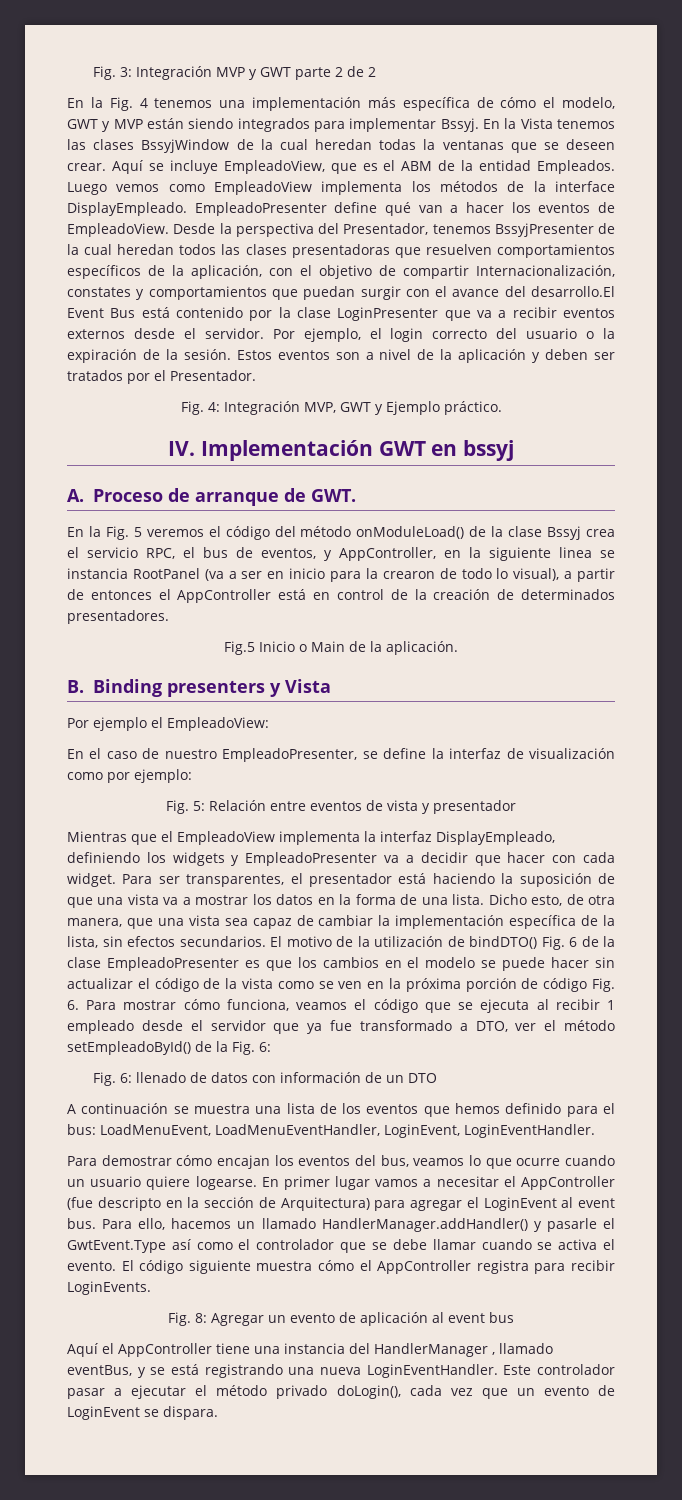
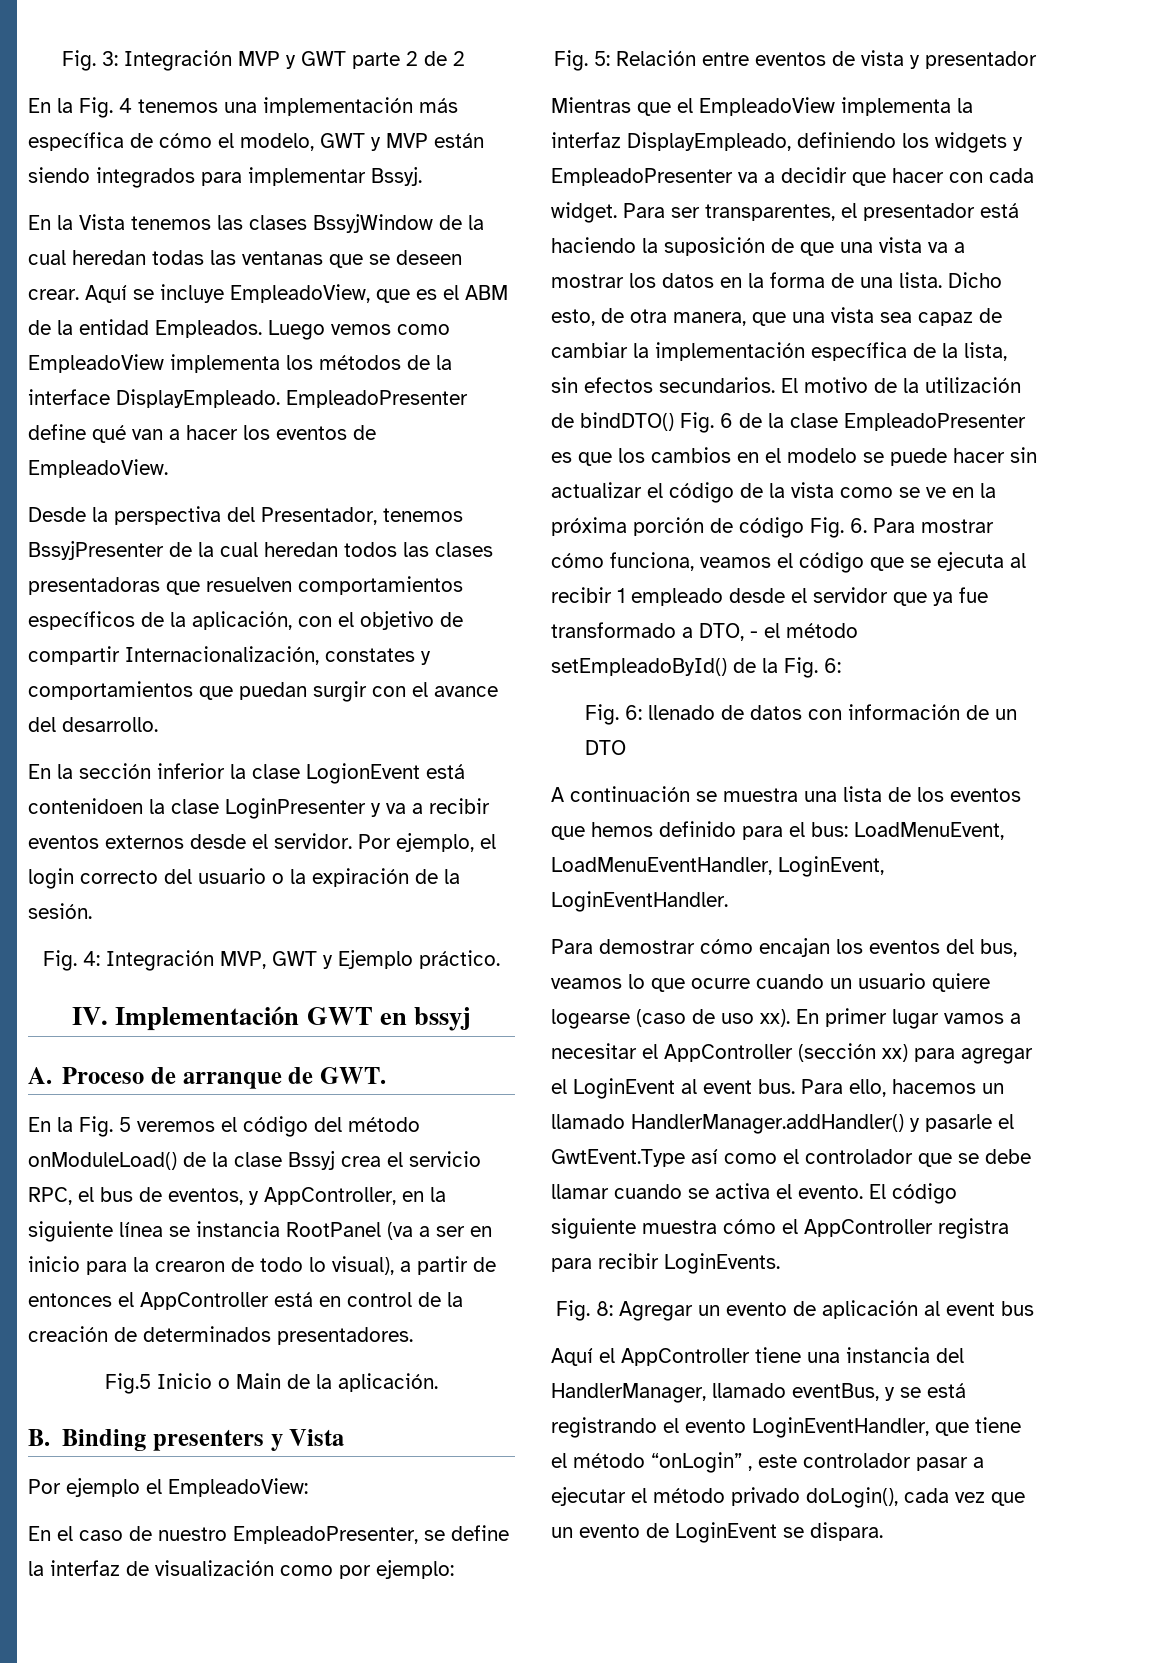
- En la Fig. 4 tenemos una implementación más específica de cómo el modelo, GWT y MVP están siendo integrados para implementar Bssyj. En la Vista tenemos las clases BssyjWindow de la cual heredan todas la ventanas que se deseen crear.
+ En la Fig. 4 tenemos una implementación más específica de cómo el modelo, GWT y MVP están siendo integrados para implementar Bssyj.
+ En la Vista tenemos las clases BssyjWindow de la cual heredan todas las ventanas que se deseen crear.
- EmpleadoPresenter define qué van a hacer los eventos de EmpleadoView. Desde la perspectiva del Presentador, tenemos BssyjPresenter de la cual heredan todos las clases presentadoras que resuelven comportamientos específicos de la aplicación, con el objetivo de compartir Internacionalización, constates y comportamientos que puedan surgir con el avance del desarrollo.El Event Bus está contenido por la clase LoginPresenter que va a recibir eventos externos desde el servidor.
+ EmpleadoPresenter define qué van a hacer los eventos de EmpleadoView.
+ Desde la perspectiva del Presentador, tenemos BssyjPresenter de la cual heredan todos las clases presentadoras que resuelven comportamientos específicos de la aplicación, con el objetivo de compartir Internacionalización, constates y comportamientos que puedan surgir con el avance del desarrollo.
+ En la sección inferior la clase LogionEvent está contenidoen la clase LoginPresenter y va a recibir eventos externos desde el servidor.
- Estos eventos son a nivel de la aplicación y deben ser tratados por el Presentador.
- En la Fig. 5 veremos el código del método onModuleLoad() de la clase Bssyj crea el servicio RPC, el bus de eventos, y AppController, en la siguiente linea se instancia RootPanel (va a ser en inicio para la crearon de todo lo visual), a partir de entonces el AppController está en control de la creación de determinados presentadores.
+ En la Fig. 5 veremos el código del método onModuleLoad() de la clase Bssyj crea el servicio RPC, el bus de eventos, y AppController, en la siguiente línea se instancia RootPanel (va a ser en inicio para la crearon de todo lo visual), a partir de entonces el AppController está en control de la creación de determinados presentadores.
- El motivo de la utilización de bindDTO() Fig. 6 de la clase EmpleadoPresenter es que los cambios en el modelo se puede hacer sin actualizar el código de la vista como se ven en la próxima porción de código Fig. 6. Para mostrar cómo funciona, veamos el código que se ejecuta al recibir 1 empleado desde el servidor que ya fue transformado a DTO, ver el método setEmpleadoById() de la Fig. 6:
+ El motivo de la utilización de bindDTO() Fig. 6 de la clase EmpleadoPresenter es que los cambios en el modelo se puede hacer sin actualizar el código de la vista como se ve en la próxima porción de código Fig. 6. Para mostrar cómo funciona, veamos el código que se ejecuta al recibir 1 empleado desde el servidor que ya fue transformado a DTO, - el método setEmpleadoById() de la Fig. 6:
- Para demostrar cómo encajan los eventos del bus, veamos lo que ocurre cuando un usuario quiere logearse.
+ Para demostrar cómo encajan los eventos del bus, veamos lo que ocurre cuando un usuario quiere logearse (caso de uso xx).
- En primer lugar vamos a necesitar el AppController (fue descripto en la sección de Arquitectura) para agregar el LoginEvent al event bus.
+ En primer lugar vamos a necesitar el AppController (sección xx) para agregar el LoginEvent al event bus.
- Aquí el AppController tiene una instancia del HandlerManager , llamado eventBus, y se está registrando una nueva LoginEventHandler. Este controlador pasar a ejecutar el método privado doLogin(), cada vez que un evento de LoginEvent se dispara.
+ Aquí el AppController tiene una instancia del HandlerManager, llamado eventBus, y se está registrando el evento LoginEventHandler, que tiene el método “onLogin” , este controlador pasar a ejecutar el método privado doLogin(), cada vez que un evento de LoginEvent se dispara.

